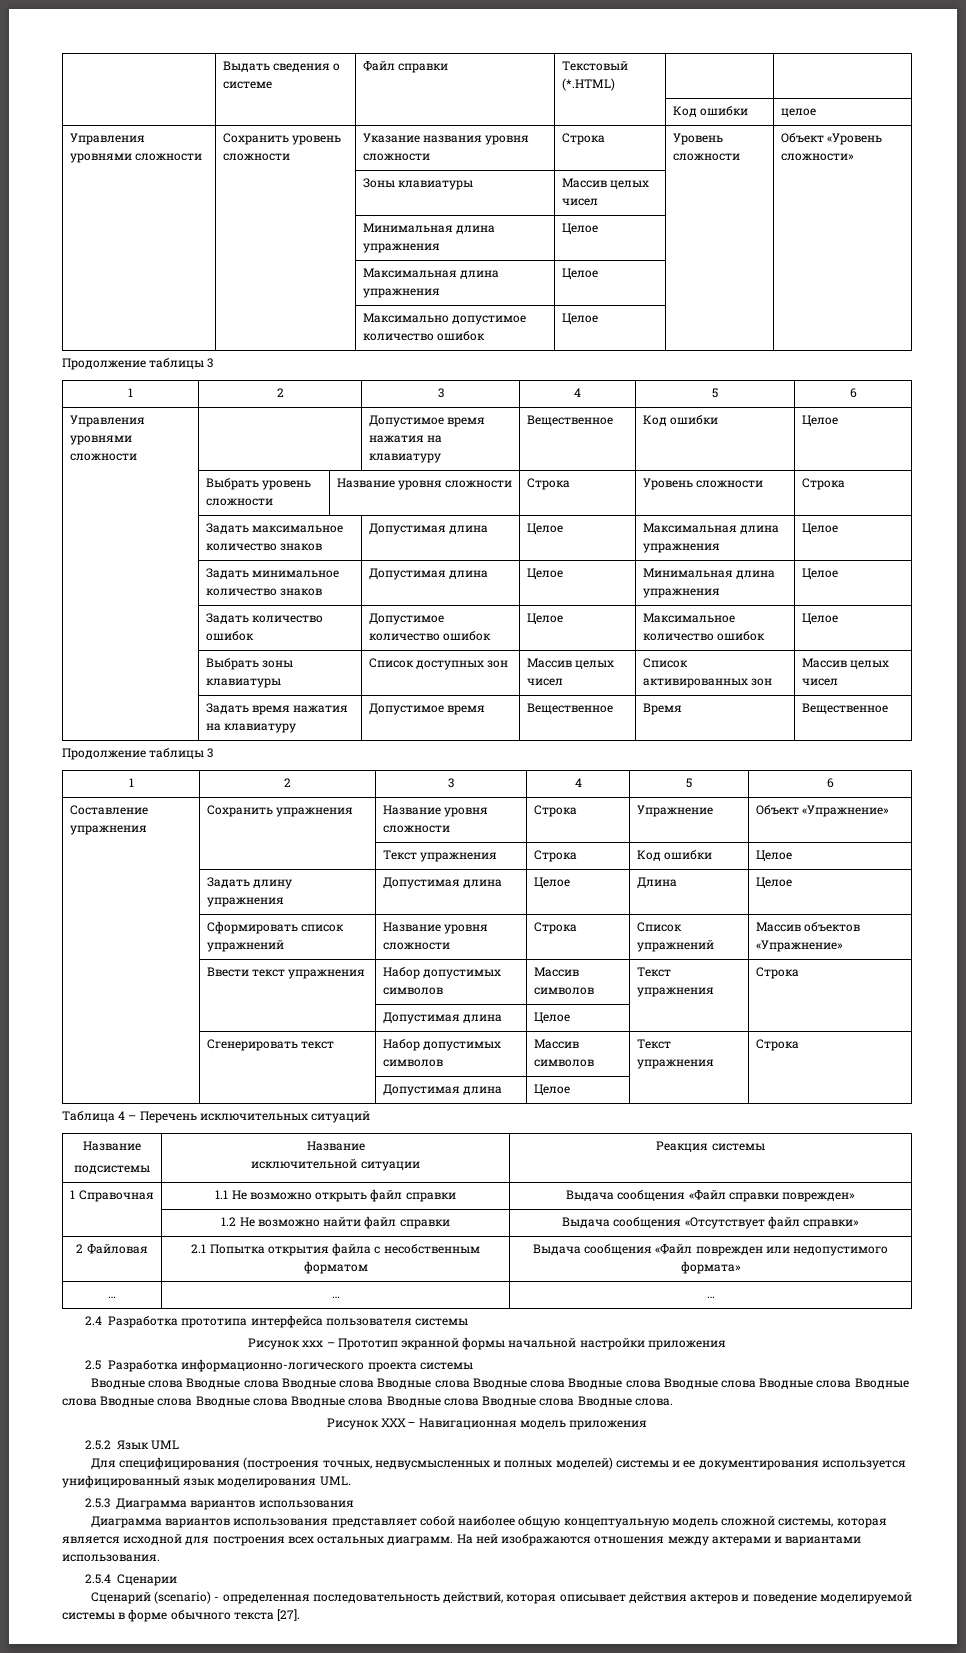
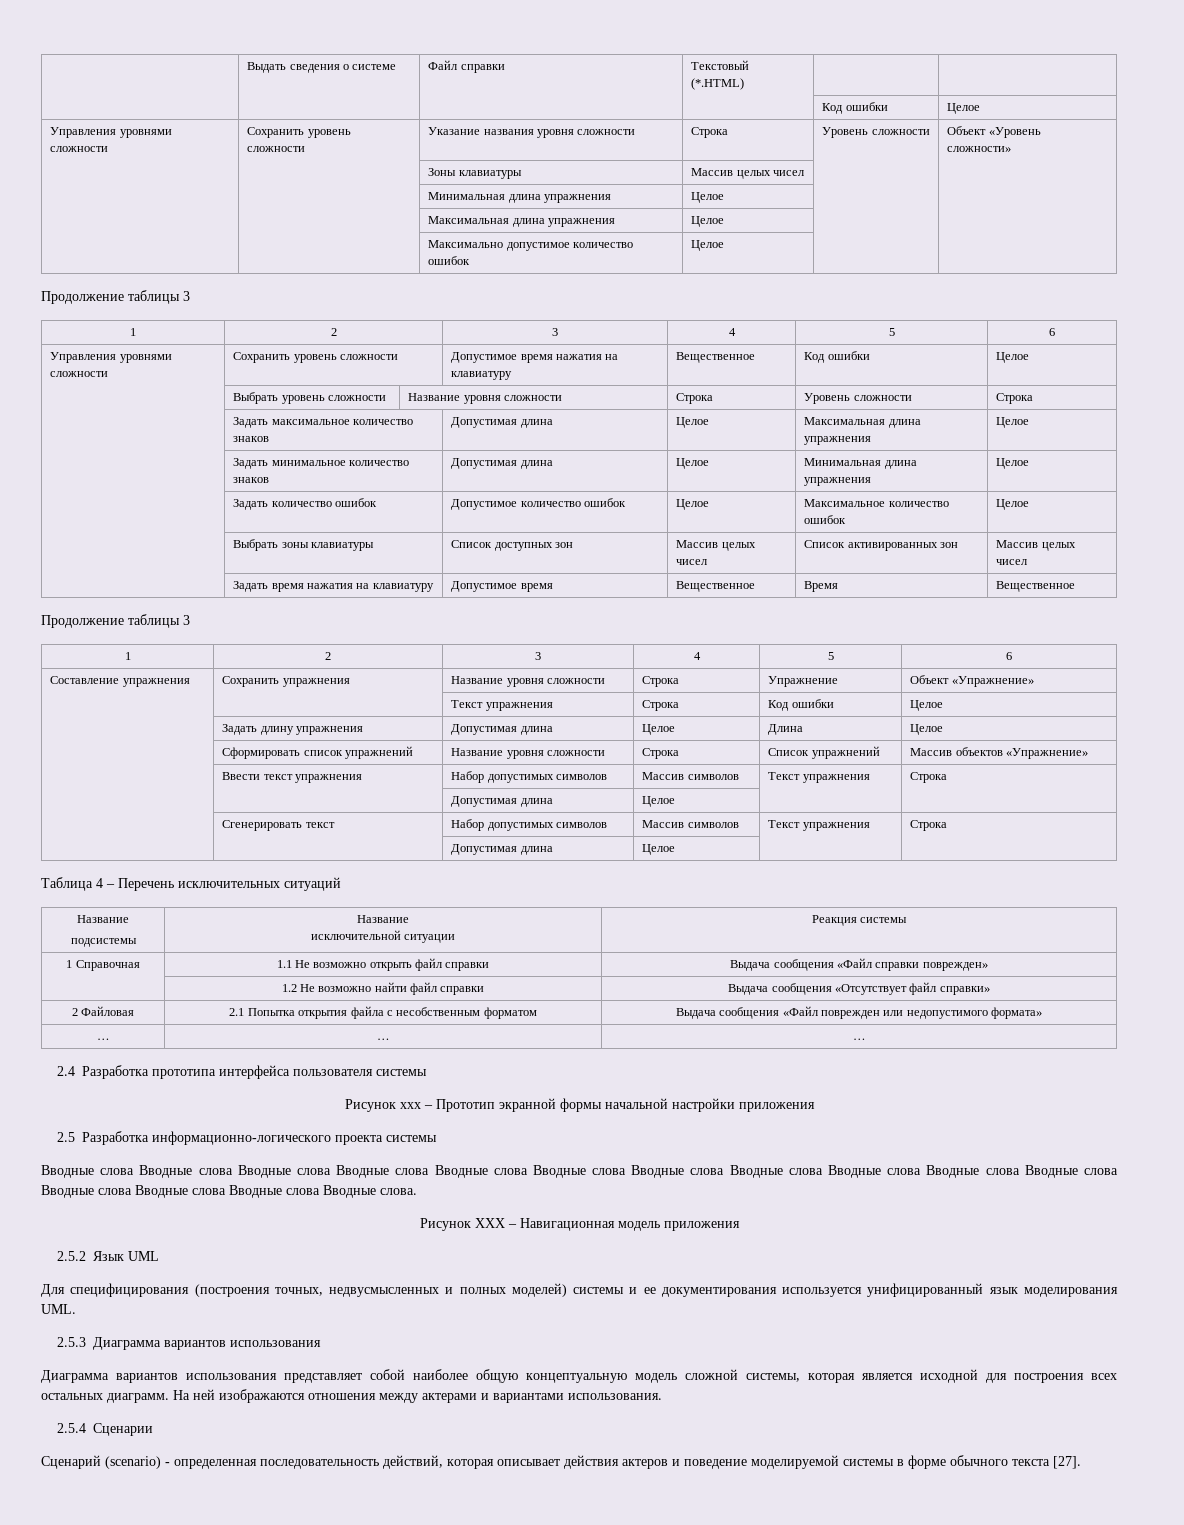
- | | | | Код ошибки | целое
+ | | | | Код ошибки | Целое
- Управления уровнями сложности | | Допустимое время нажатия на клавиатуру | Вещественное | Код ошибки | Целое
+ Управления уровнями сложности | Сохранить уровень сложности | Допустимое время нажатия на клавиатуру | Вещественное | Код ошибки | Целое

